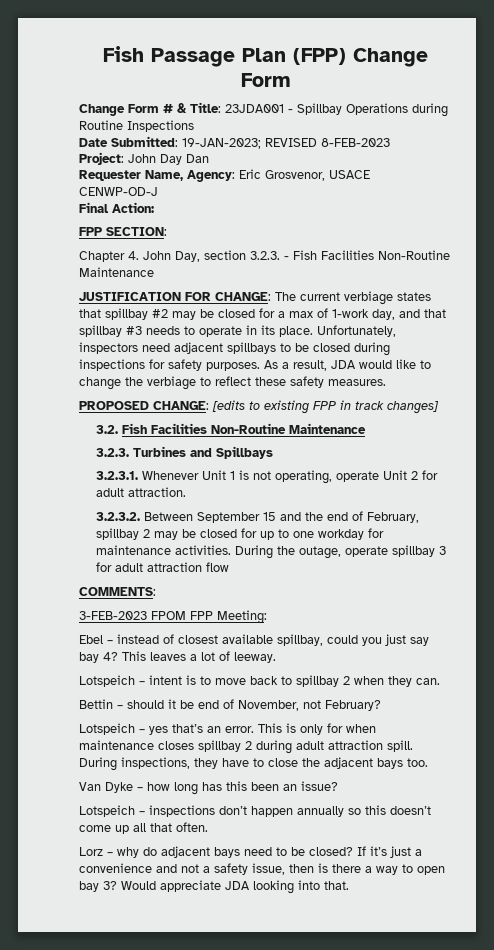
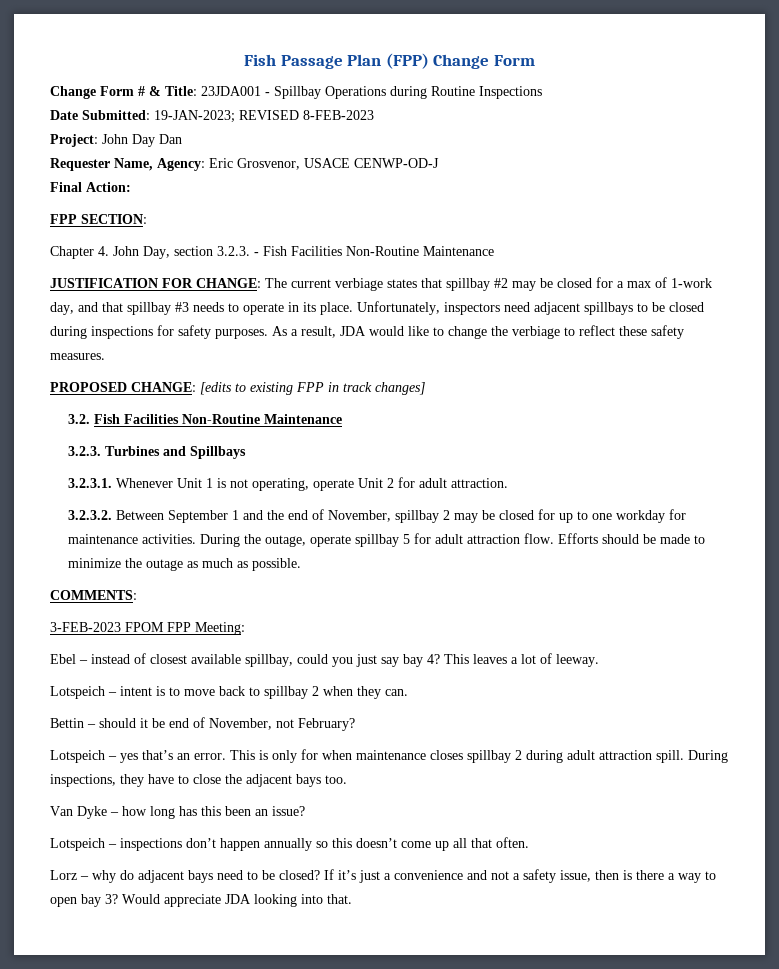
- 3.2.3.2. Between September 15 and the end of February, spillbay 2 may be closed for up to one workday for maintenance activities.
+ 3.2.3.2. Between September 1 and the end of November, spillbay 2 may be closed for up to one workday for maintenance activities.
- During the outage, operate spillbay 3 for adult attraction flow
+ During the outage, operate spillbay 5 for adult attraction flow. Efforts should be made to minimize the outage as much as possible.

